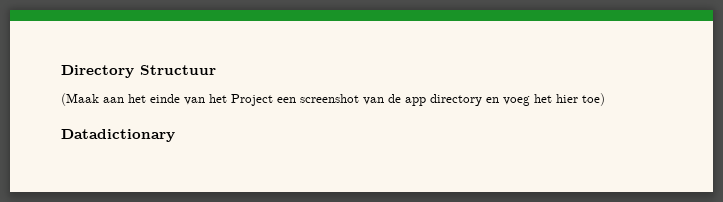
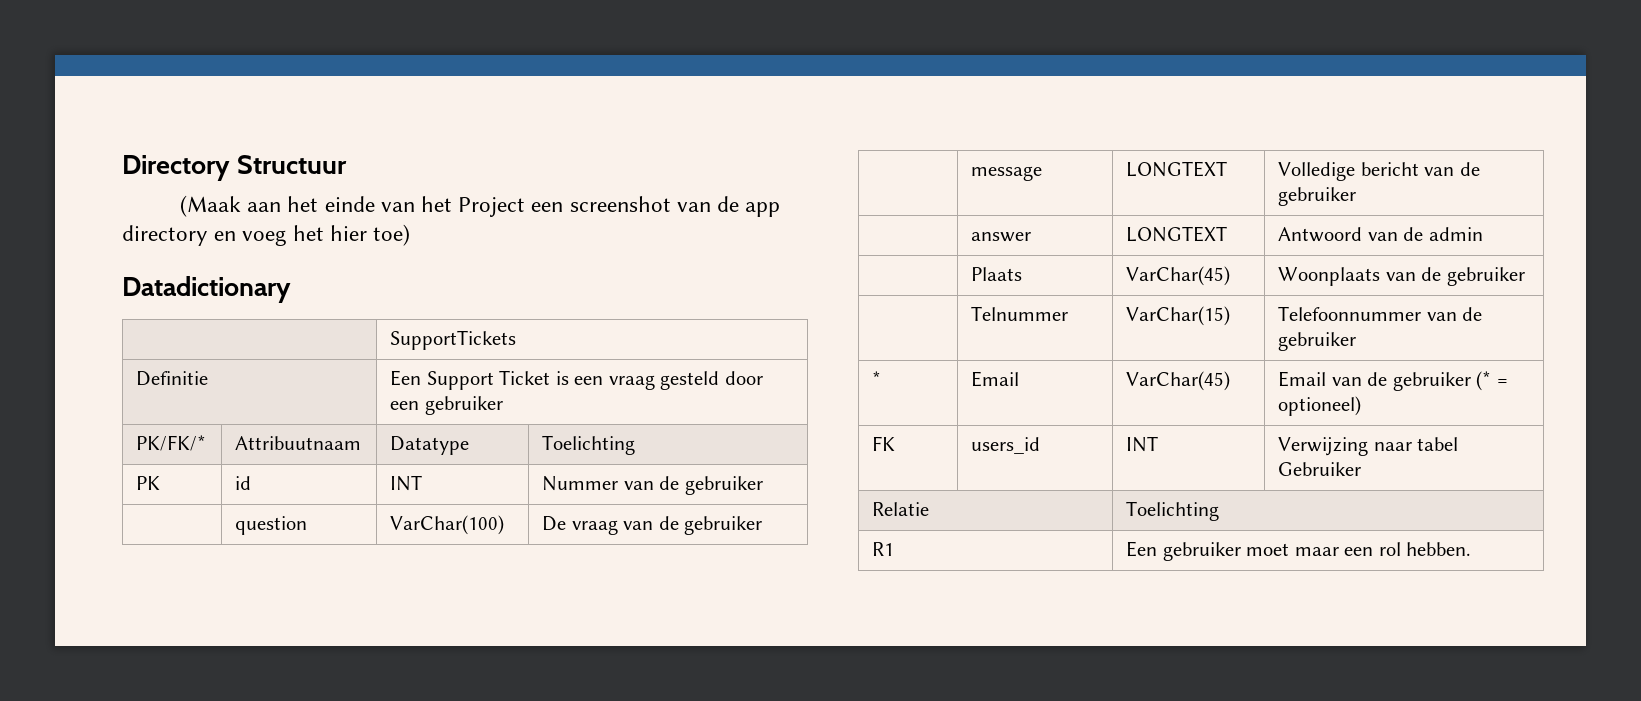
+ | SupportTickets
+ Definitie | Een Support Ticket is een vraag gesteld door een gebruiker
+ PK/FK/* | Attribuutnaam | Datatype | Toelichting
+ PK | id | INT | Nummer van de gebruiker
+ | question | VarChar(100) | De vraag van de gebruiker
+ | message | LONGTEXT | Volledige bericht van de gebruiker
+ | answer | LONGTEXT | Antwoord van de admin
+ | Plaats | VarChar(45) | Woonplaats van de gebruiker
+ | Telnummer | VarChar(15) | Telefoonnummer van de gebruiker
+ * | Email | VarChar(45) | Email van de gebruiker (* = optioneel)
+ FK | users_id | INT | Verwijzing naar tabel Gebruiker
+ Relatie | Toelichting
+ R1 | Een gebruiker moet maar een rol hebben.

